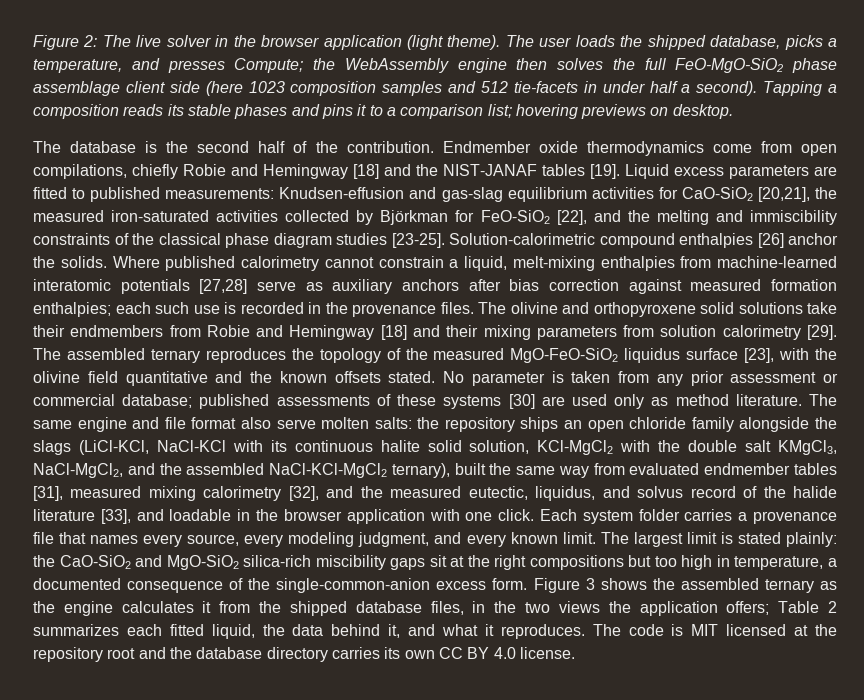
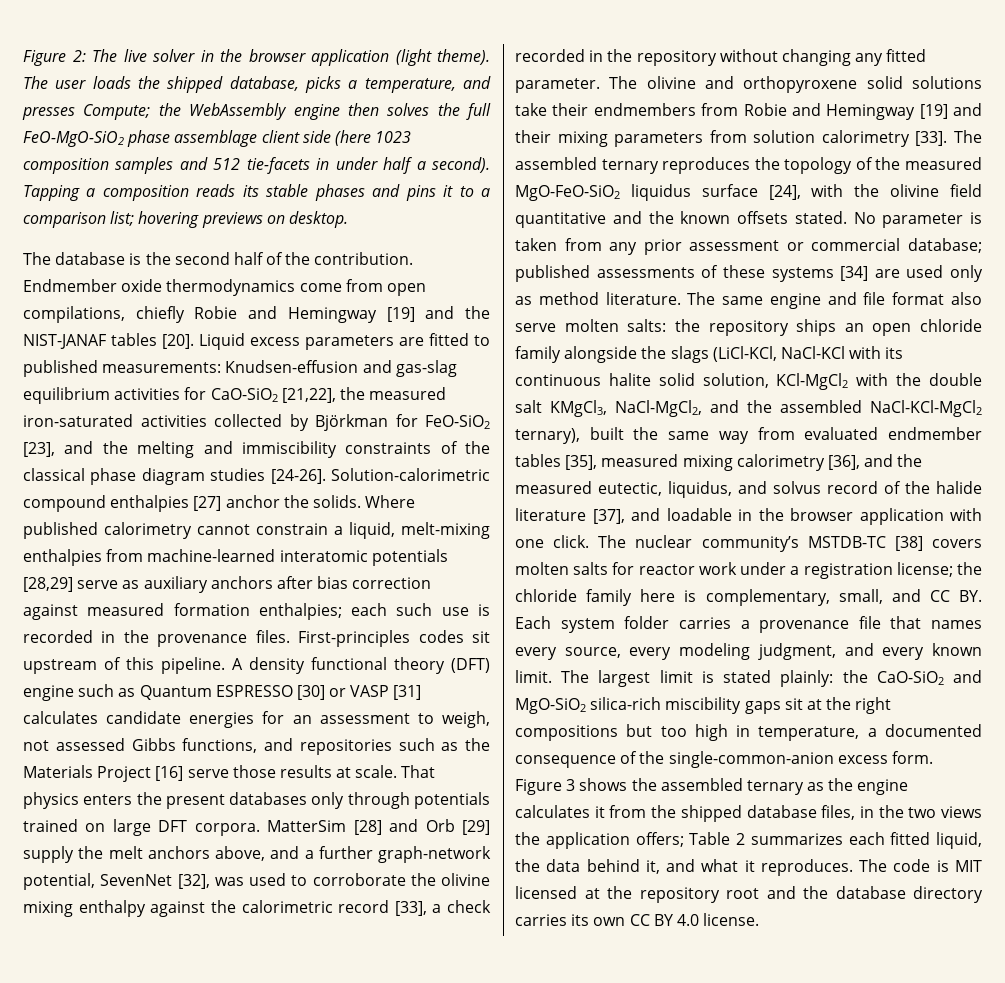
- Endmember oxide thermodynamics come from open compilations, chiefly Robie and Hemingway [18] and the NIST-JANAF tables [19].
+ Endmember oxide thermodynamics come from open compilations, chiefly Robie and Hemingway [19] and the NIST-JANAF tables [20].
- Liquid excess parameters are fitted to published measurements: Knudsen-effusion and gas-slag equilibrium activities for CaO-SiO2 [20,21], the measured iron-saturated activities collected by Björkman for FeO-SiO2 [22], and the melting and immiscibility constraints of the classical phase diagram studies [23-25].
+ Liquid excess parameters are fitted to published measurements: Knudsen-effusion and gas-slag equilibrium activities for CaO-SiO2 [21,22], the measured iron-saturated activities collected by Björkman for FeO-SiO2 [23], and the melting and immiscibility constraints of the classical phase diagram studies [24-26].
- Solution-calorimetric compound enthalpies [26] anchor the solids.
+ Solution-calorimetric compound enthalpies [27] anchor the solids.
- Where published calorimetry cannot constrain a liquid, melt-mixing enthalpies from machine-learned interatomic potentials [27,28] serve as auxiliary anchors after bias correction against measured formation enthalpies; each such use is recorded in the provenance files.
+ Where published calorimetry cannot constrain a liquid, melt-mixing enthalpies from machine-learned interatomic potentials [28,29] serve as auxiliary anchors after bias correction against measured formation enthalpies; each such use is recorded in the provenance files.
+ First-principles codes sit upstream of this pipeline. A density functional theory (DFT) engine such as Quantum ESPRESSO [30] or VASP [31] calculates candidate energies for an assessment to weigh, not assessed Gibbs functions, and repositories such as the Materials Project [16] serve those results at scale. That physics enters the present databases only through potentials trained on large DFT corpora. MatterSim [28] and Orb [29] supply the melt anchors above, and a further graph-network potential, SevenNet [32], was used to corroborate the olivine mixing enthalpy against the calorimetric record [33], a check recorded in the repository without changing any fitted parameter.
- The olivine and orthopyroxene solid solutions take their endmembers from Robie and Hemingway [18] and their mixing parameters from solution calorimetry [29].
+ The olivine and orthopyroxene solid solutions take their endmembers from Robie and Hemingway [19] and their mixing parameters from solution calorimetry [33].
- The assembled ternary reproduces the topology of the measured MgO-FeO-SiO2 liquidus surface [23], with the olivine field quantitative and the known offsets stated.
+ The assembled ternary reproduces the topology of the measured MgO-FeO-SiO2 liquidus surface [24], with the olivine field quantitative and the known offsets stated.
- No parameter is taken from any prior assessment or commercial database; published assessments of these systems [30] are used only as method literature.
+ No parameter is taken from any prior assessment or commercial database; published assessments of these systems [34] are used only as method literature.
- the repository ships an open chloride family alongside the slags (LiCl-KCl, NaCl-KCl with its continuous halite solid solution, KCl-MgCl2 with the double salt KMgCl3, NaCl-MgCl2, and the assembled NaCl-KCl-MgCl2 ternary), built the same way from evaluated endmember tables [31], measured mixing calorimetry [32], and the measured eutectic, liquidus, and solvus record of the halide literature [33], and loadable in the browser application with one click.
+ the repository ships an open chloride family alongside the slags (LiCl-KCl, NaCl-KCl with its continuous halite solid solution, KCl-MgCl2 with the double salt KMgCl3, NaCl-MgCl2, and the assembled NaCl-KCl-MgCl2 ternary), built the same way from evaluated endmember tables [35], measured mixing calorimetry [36], and the measured eutectic, liquidus, and solvus record of the halide literature [37], and loadable in the browser application with one click.
- Each system folder carries a provenance file that names every source, every modeling judgment, and every known limit.
+ The nuclear community’s MSTDB-TC [38] covers molten salts for reactor work under a registration license; the chloride family here is complementary, small, and CC BY. Each system folder carries a provenance file that names every source, every modeling judgment, and every known limit.

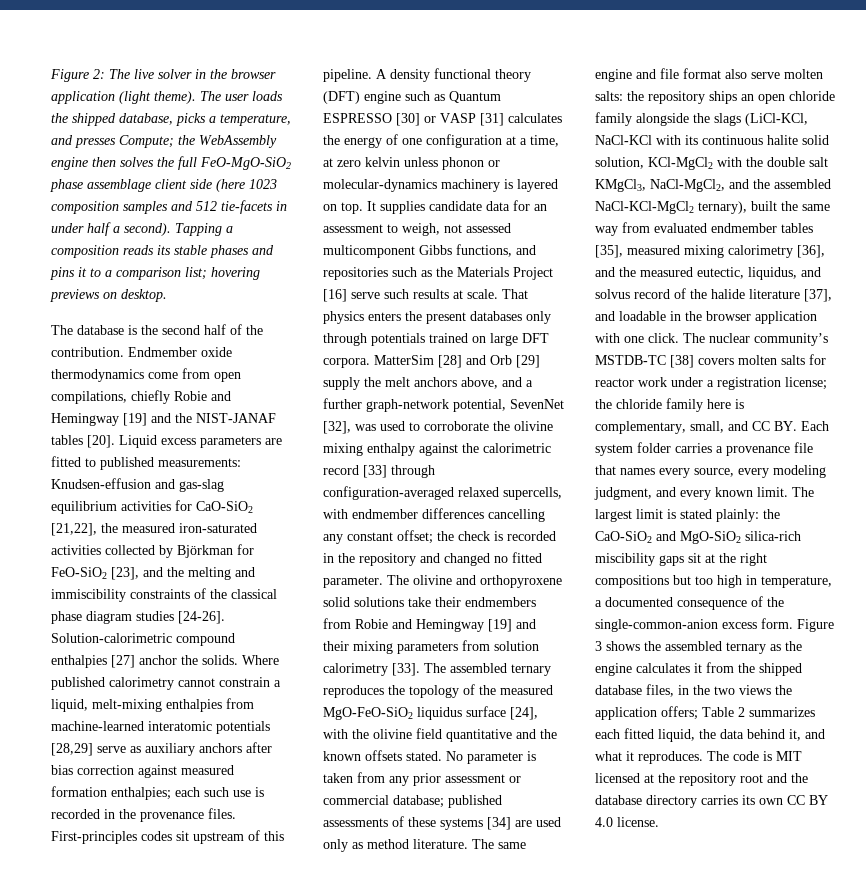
- A density functional theory (DFT) engine such as Quantum ESPRESSO [30] or VASP [31] calculates candidate energies for an assessment to weigh, not assessed Gibbs functions, and repositories such as the Materials Project [16] serve those results at scale.
+ A density functional theory (DFT) engine such as Quantum ESPRESSO [30] or VASP [31] calculates the energy of one configuration at a time, at zero kelvin unless phonon or molecular-dynamics machinery is layered on top. It supplies candidate data for an assessment to weigh, not assessed multicomponent Gibbs functions, and repositories such as the Materials Project [16] serve such results at scale.
- MatterSim [28] and Orb [29] supply the melt anchors above, and a further graph-network potential, SevenNet [32], was used to corroborate the olivine mixing enthalpy against the calorimetric record [33], a check recorded in the repository without changing any fitted parameter.
+ MatterSim [28] and Orb [29] supply the melt anchors above, and a further graph-network potential, SevenNet [32], was used to corroborate the olivine mixing enthalpy against the calorimetric record [33] through configuration-averaged relaxed supercells, with endmember differences cancelling any constant offset; the check is recorded in the repository and changed no fitted parameter.

